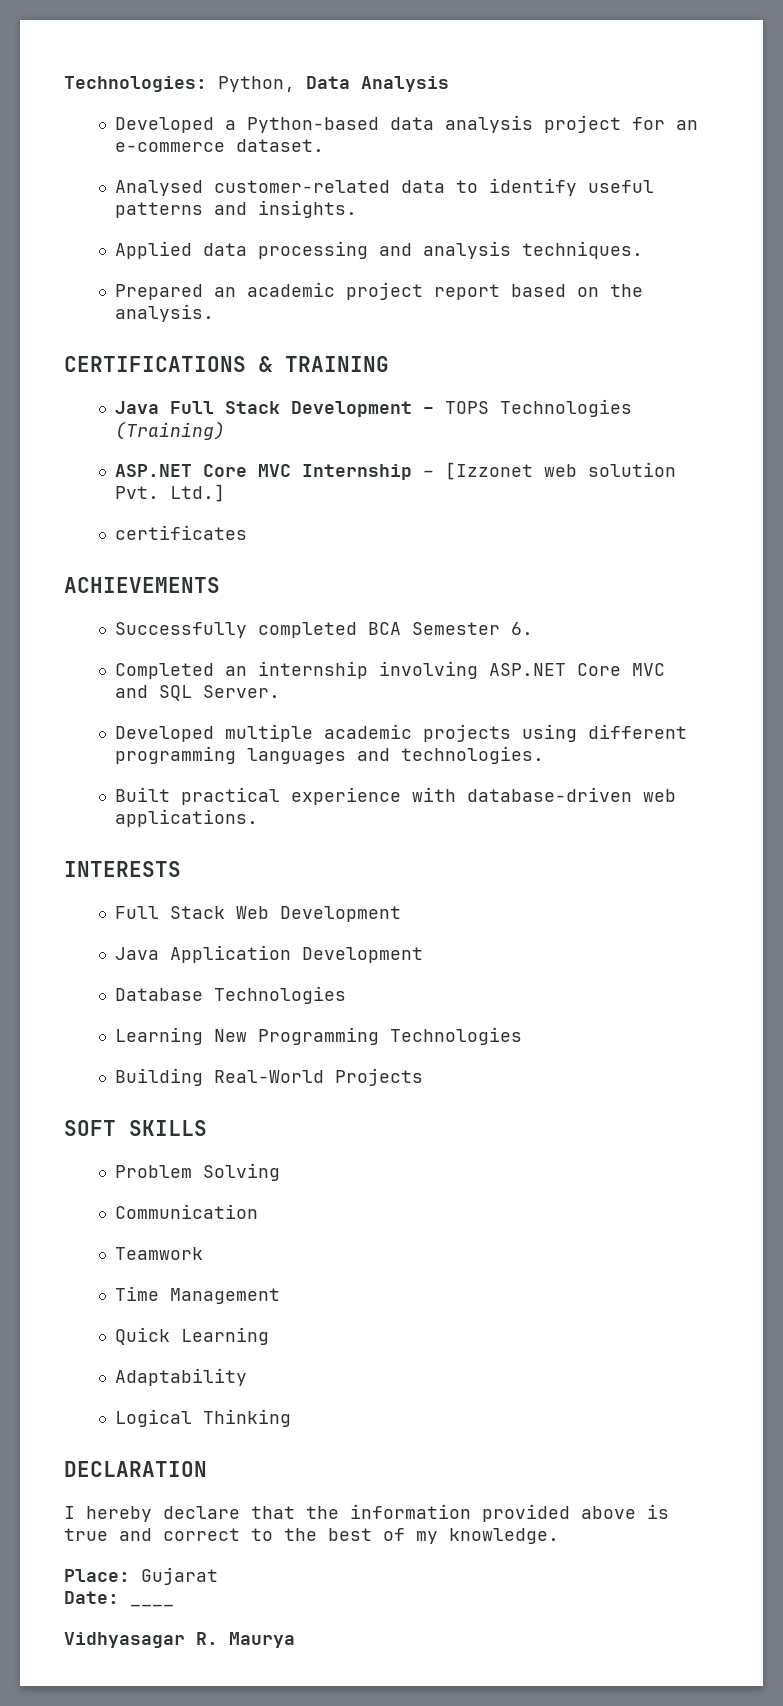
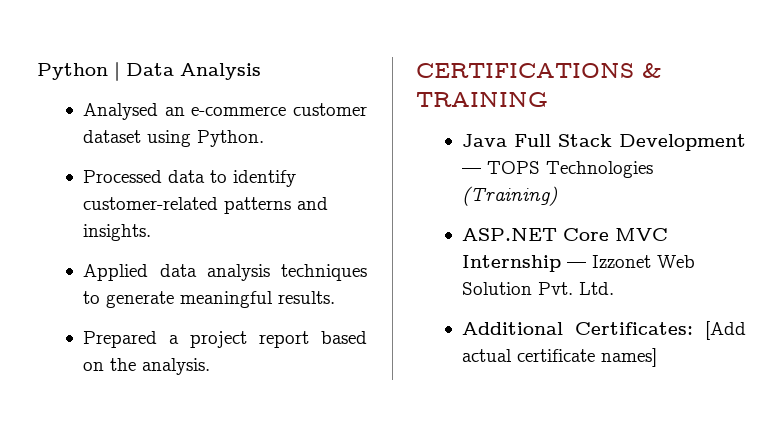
- Technologies: Python, Data Analysis
+ Python | Data Analysis
- Developed a Python-based data analysis project for an e-commerce dataset.
- Analysed customer-related data to identify useful patterns and insights.
+ Analysed an e-commerce customer dataset using Python.
+ Processed data to identify customer-related patterns and insights.
- Applied data processing and analysis techniques.
+ Applied data analysis techniques to generate meaningful results.
- Prepared an academic project report based on the analysis.
+ Prepared a project report based on the analysis.
- Java Full Stack Development – TOPS Technologies (Training)
+ Java Full Stack Development — TOPS Technologies (Training)
- ASP.NET Core MVC Internship – [Izzonet web solution Pvt. Ltd.]
- certificates
- ACHIEVEMENTS
- Successfully completed BCA Semester 6.
- Completed an internship involving ASP.NET Core MVC and SQL Server.
- Developed multiple academic projects using different programming languages and technologies.
- Built practical experience with database-driven web applications.
- INTERESTS
- Full Stack Web Development
- Java Application Development
- Database Technologies
- Learning New Programming Technologies
- Building Real-World Projects
- SOFT SKILLS
- Problem Solving
- Communication
- Teamwork
- Time Management
- Quick Learning
- Adaptability
- Logical Thinking
- DECLARATION
- I hereby declare that the information provided above is true and correct to the best of my knowledge.
- Place: Gujarat
- Date: ____
- Vidhyasagar R. Maurya
+ ASP.NET Core MVC Internship — Izzonet Web Solution Pvt. Ltd.
+ Additional Certificates: [Add actual certificate names]

